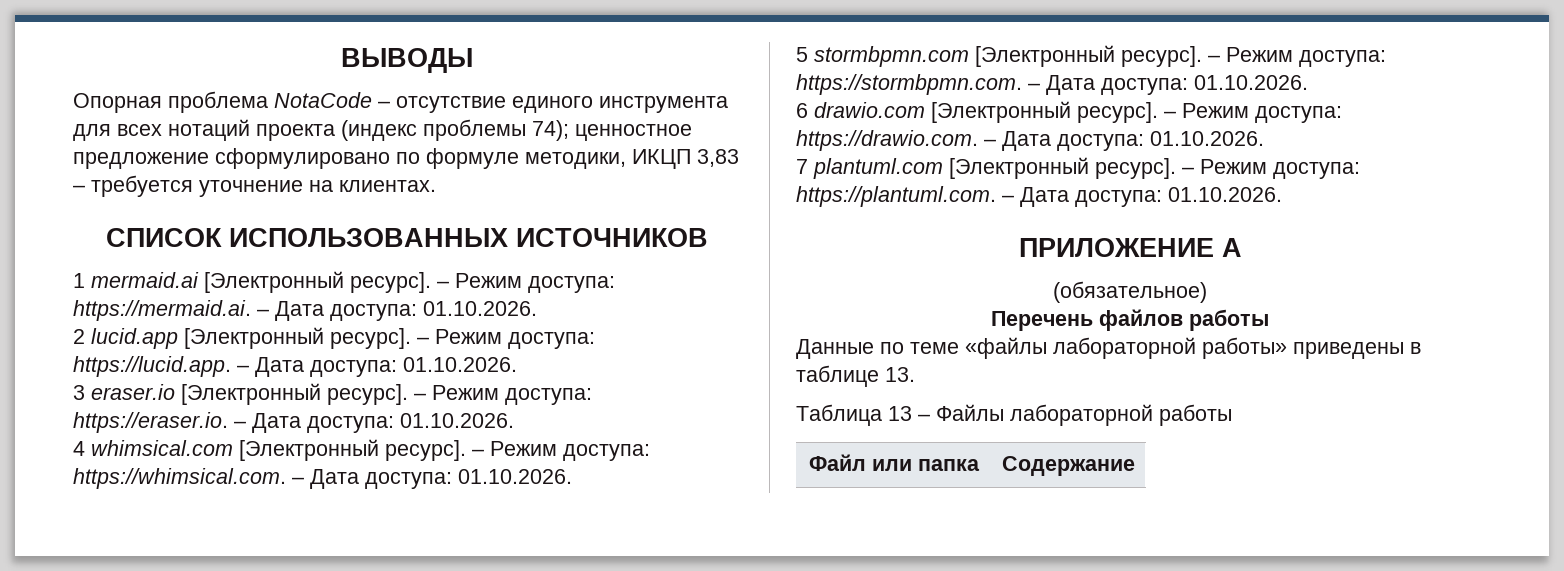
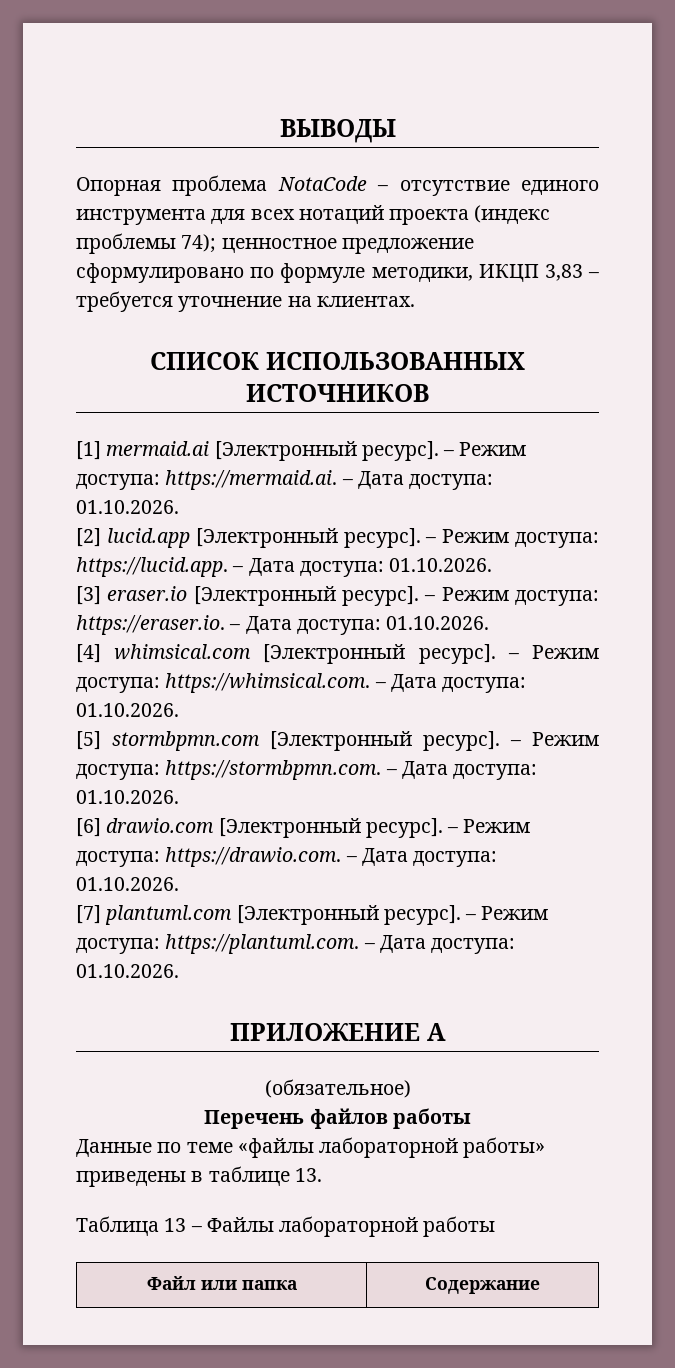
- 1 mermaid.ai [Электронный ресурс].
+ [1] mermaid.ai [Электронный ресурс].
- 2 lucid.app [Электронный ресурс].
+ [2] lucid.app [Электронный ресурс].
- 3 eraser.io [Электронный ресурс].
+ [3] eraser.io [Электронный ресурс].
- 4 whimsical.com [Электронный ресурс].
+ [4] whimsical.com [Электронный ресурс].
- 5 stormbpmn.com [Электронный ресурс].
+ [5] stormbpmn.com [Электронный ресурс].
- 6 drawio.com [Электронный ресурс].
+ [6] drawio.com [Электронный ресурс].
- 7 plantuml.com [Электронный ресурс].
+ [7] plantuml.com [Электронный ресурс].

